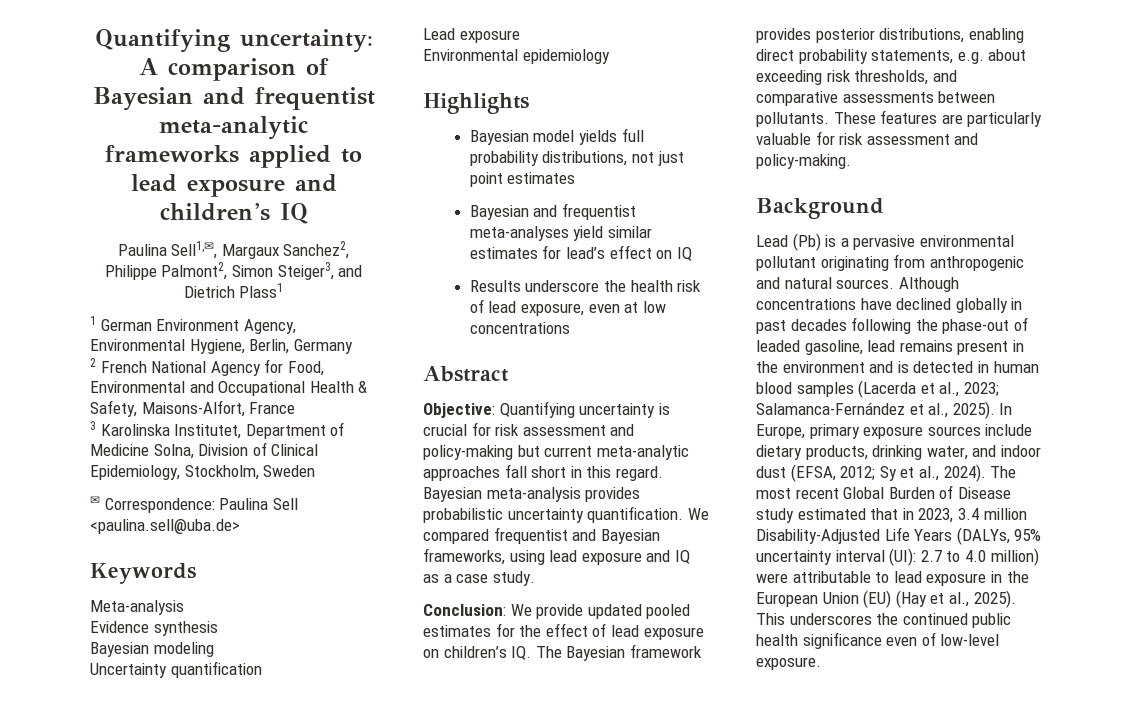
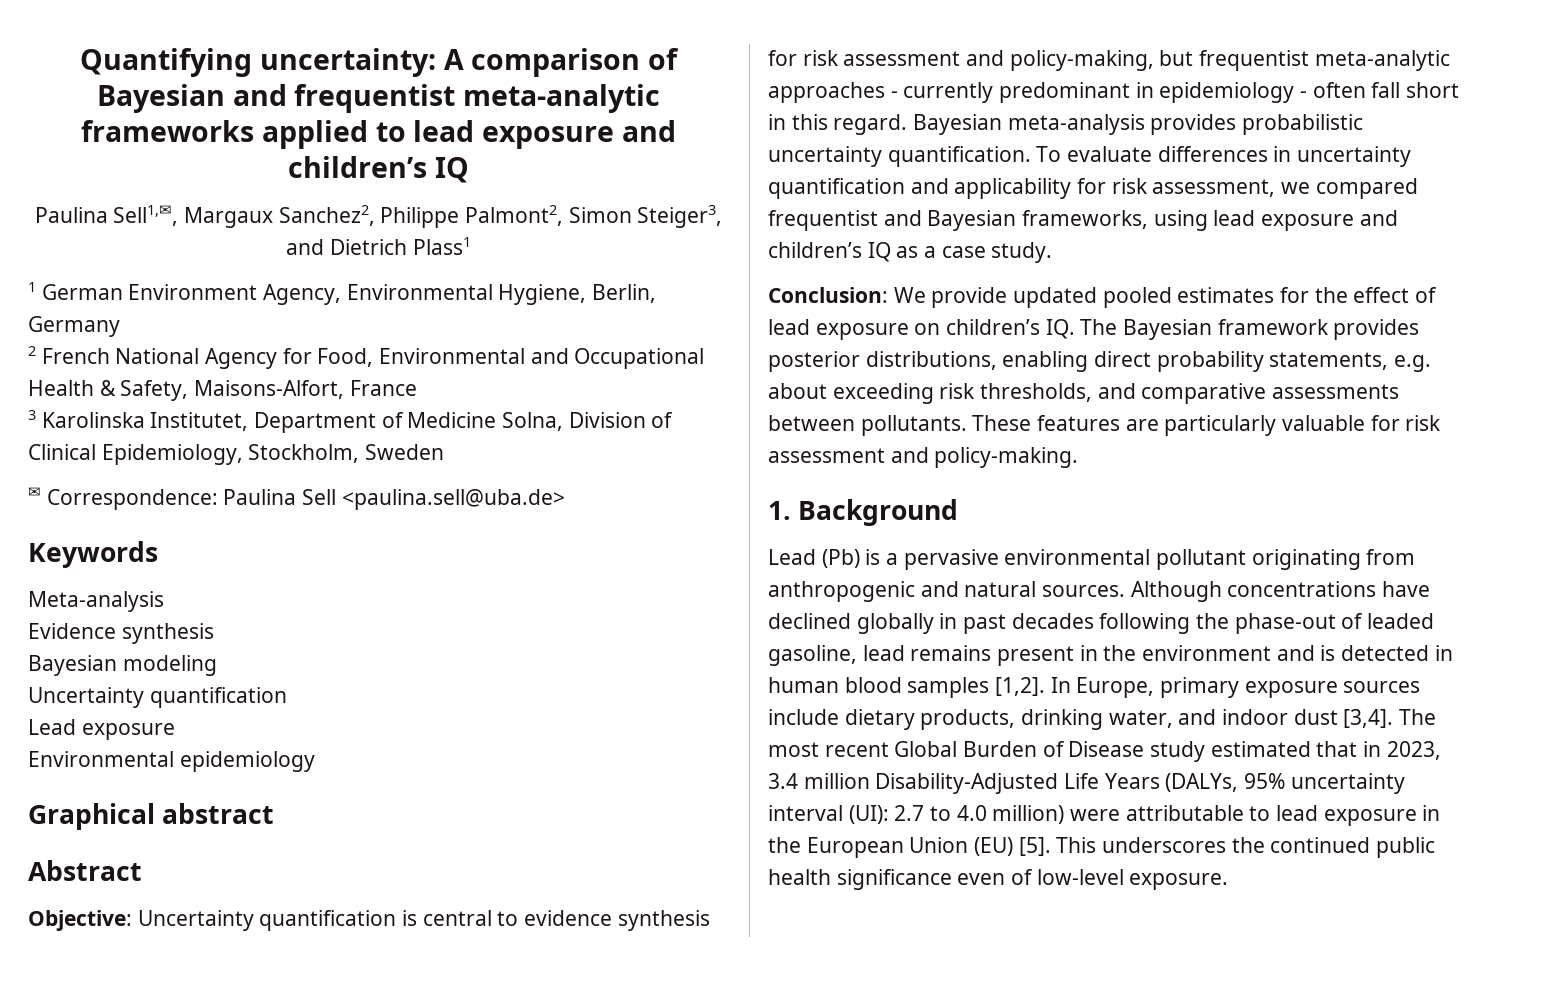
- Highlights
- Bayesian model yields full probability distributions, not just point estimates
- Bayesian and frequentist meta-analyses yield similar estimates for lead’s effect on IQ
- Results underscore the health risk of lead exposure, even at low concentrations
+ Graphical abstract
  Abstract
- Objective: Quantifying uncertainty is crucial for risk assessment and policy-making but current meta-analytic approaches fall short in this regard.
+ Objective: Uncertainty quantification is central to evidence synthesis for risk assessment and policy-making, but frequentist meta-analytic approaches - currently predominant in epidemiology - often fall short in this regard.
- We compared frequentist and Bayesian frameworks, using lead exposure and IQ as a case study.
+ To evaluate differences in uncertainty quantification and applicability for risk assessment, we compared frequentist and Bayesian frameworks, using lead exposure and children’s IQ as a case study.
- Background
+ 1. Background
- Although concentrations have declined globally in past decades following the phase-out of leaded gasoline, lead remains present in the environment and is detected in human blood samples (Lacerda et al., 2023; Salamanca-Fernández et al., 2025).
+ Although concentrations have declined globally in past decades following the phase-out of leaded gasoline, lead remains present in the environment and is detected in human blood samples [1,2].
- In Europe, primary exposure sources include dietary products, drinking water, and indoor dust (EFSA, 2012; Sy et al., 2024).
+ In Europe, primary exposure sources include dietary products, drinking water, and indoor dust [3,4].
- The most recent Global Burden of Disease study estimated that in 2023, 3.4 million Disability-Adjusted Life Years (DALYs, 95% uncertainty interval (UI): 2.7 to 4.0 million) were attributable to lead exposure in the European Union (EU) (Hay et al., 2025).
+ The most recent Global Burden of Disease study estimated that in 2023, 3.4 million Disability-Adjusted Life Years (DALYs, 95% uncertainty interval (UI): 2.7 to 4.0 million) were attributable to lead exposure in the European Union (EU) [5].

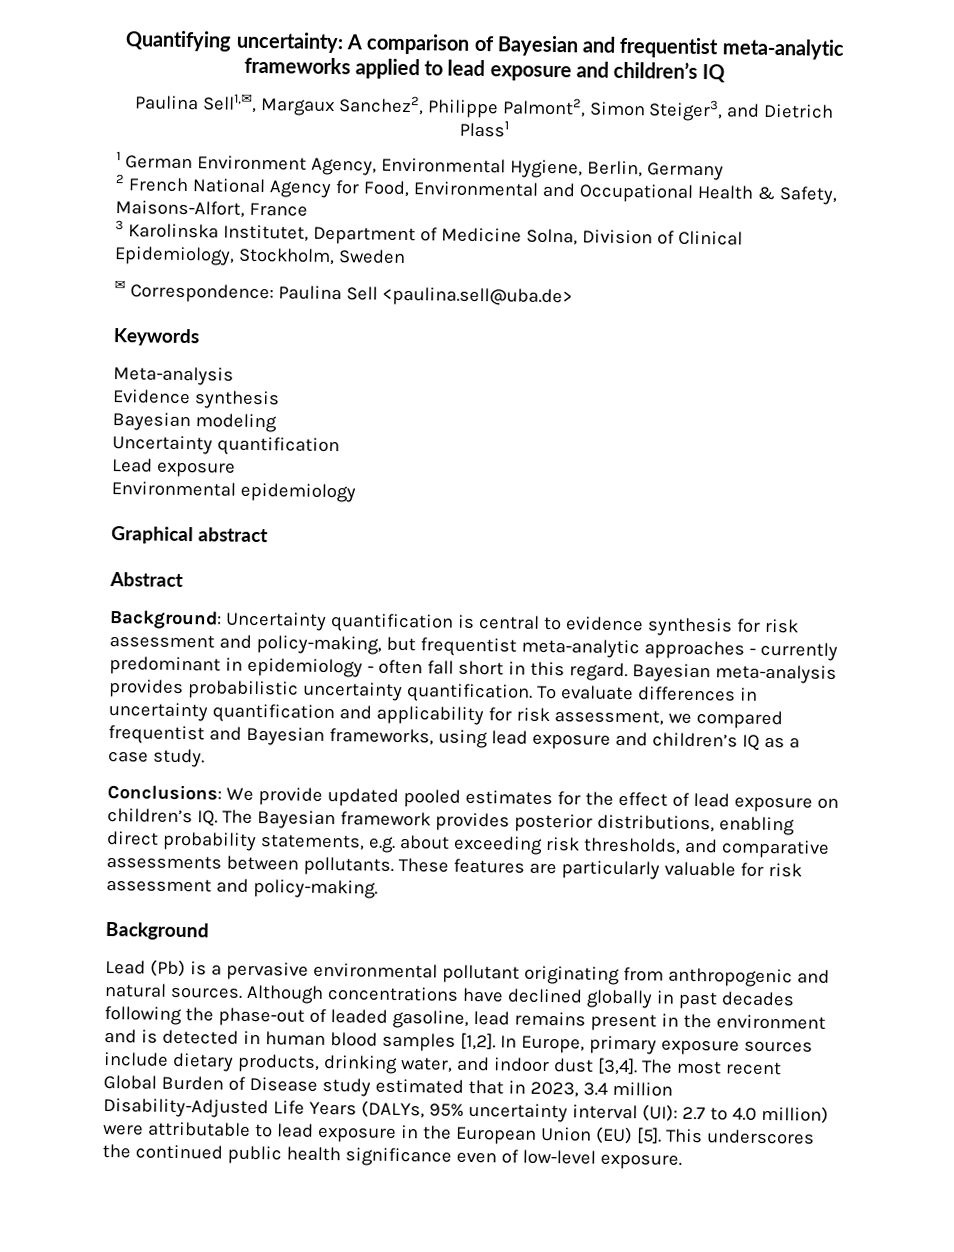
- Objective: Uncertainty quantification is central to evidence synthesis for risk assessment and policy-making, but frequentist meta-analytic approaches - currently predominant in epidemiology - often fall short in this regard.
+ Background: Uncertainty quantification is central to evidence synthesis for risk assessment and policy-making, but frequentist meta-analytic approaches - currently predominant in epidemiology - often fall short in this regard.
- Conclusion: We provide updated pooled estimates for the effect of lead exposure on children’s IQ. The Bayesian framework provides posterior distributions, enabling direct probability statements, e.g. about exceeding risk thresholds, and comparative assessments between pollutants.
+ Conclusions: We provide updated pooled estimates for the effect of lead exposure on children’s IQ. The Bayesian framework provides posterior distributions, enabling direct probability statements, e.g. about exceeding risk thresholds, and comparative assessments between pollutants.
- 1. Background
+ Background

